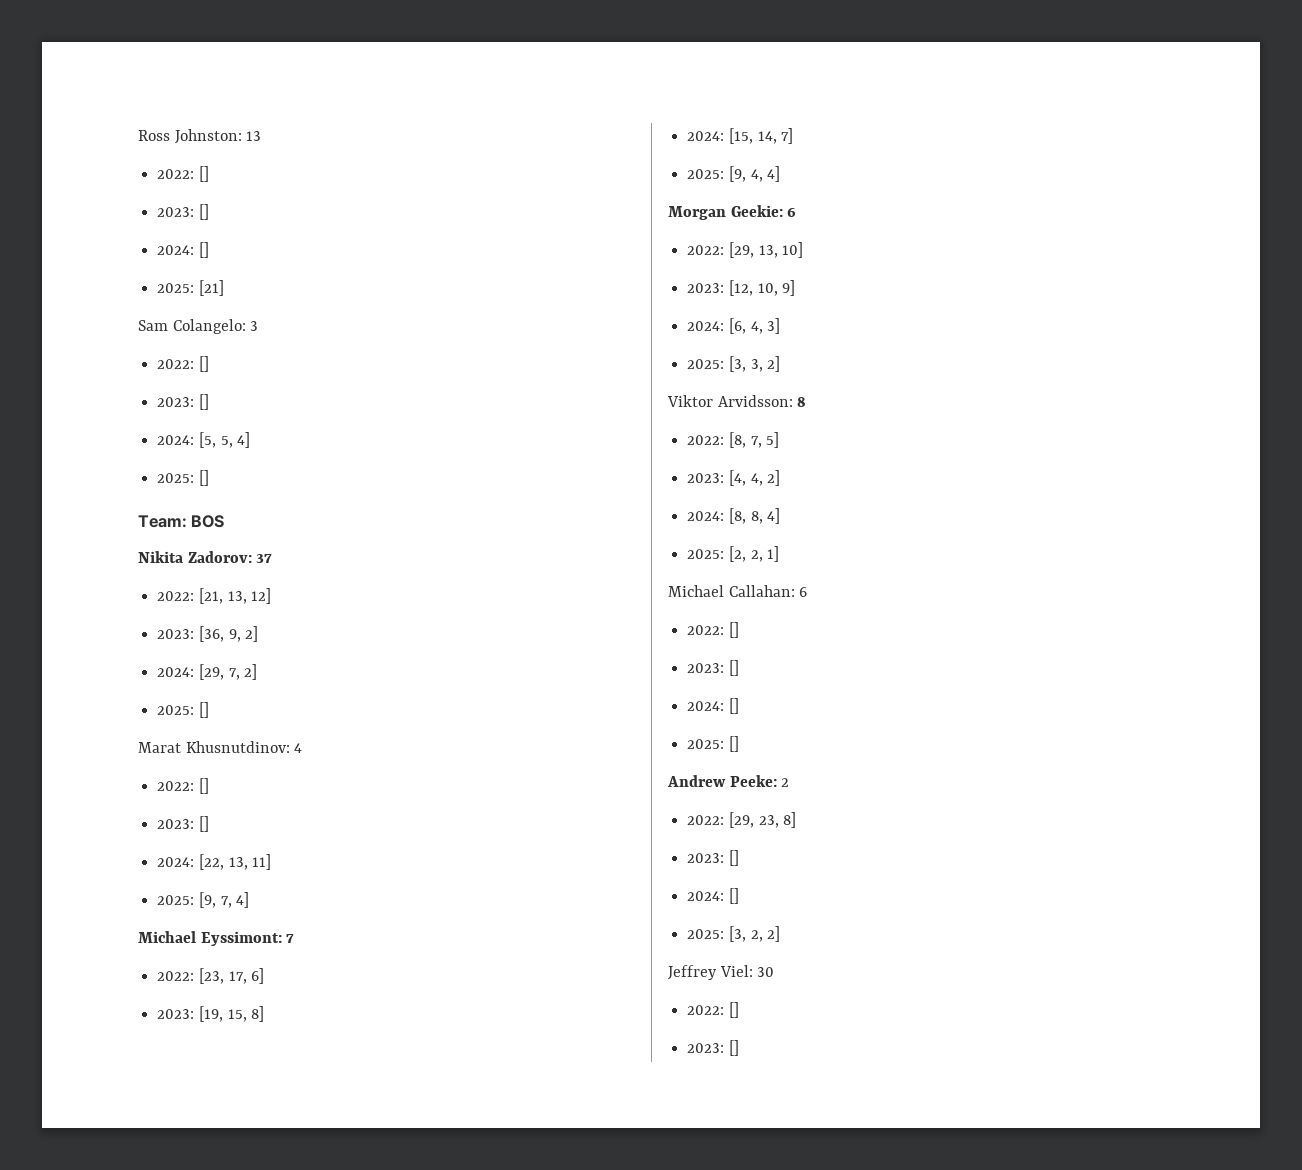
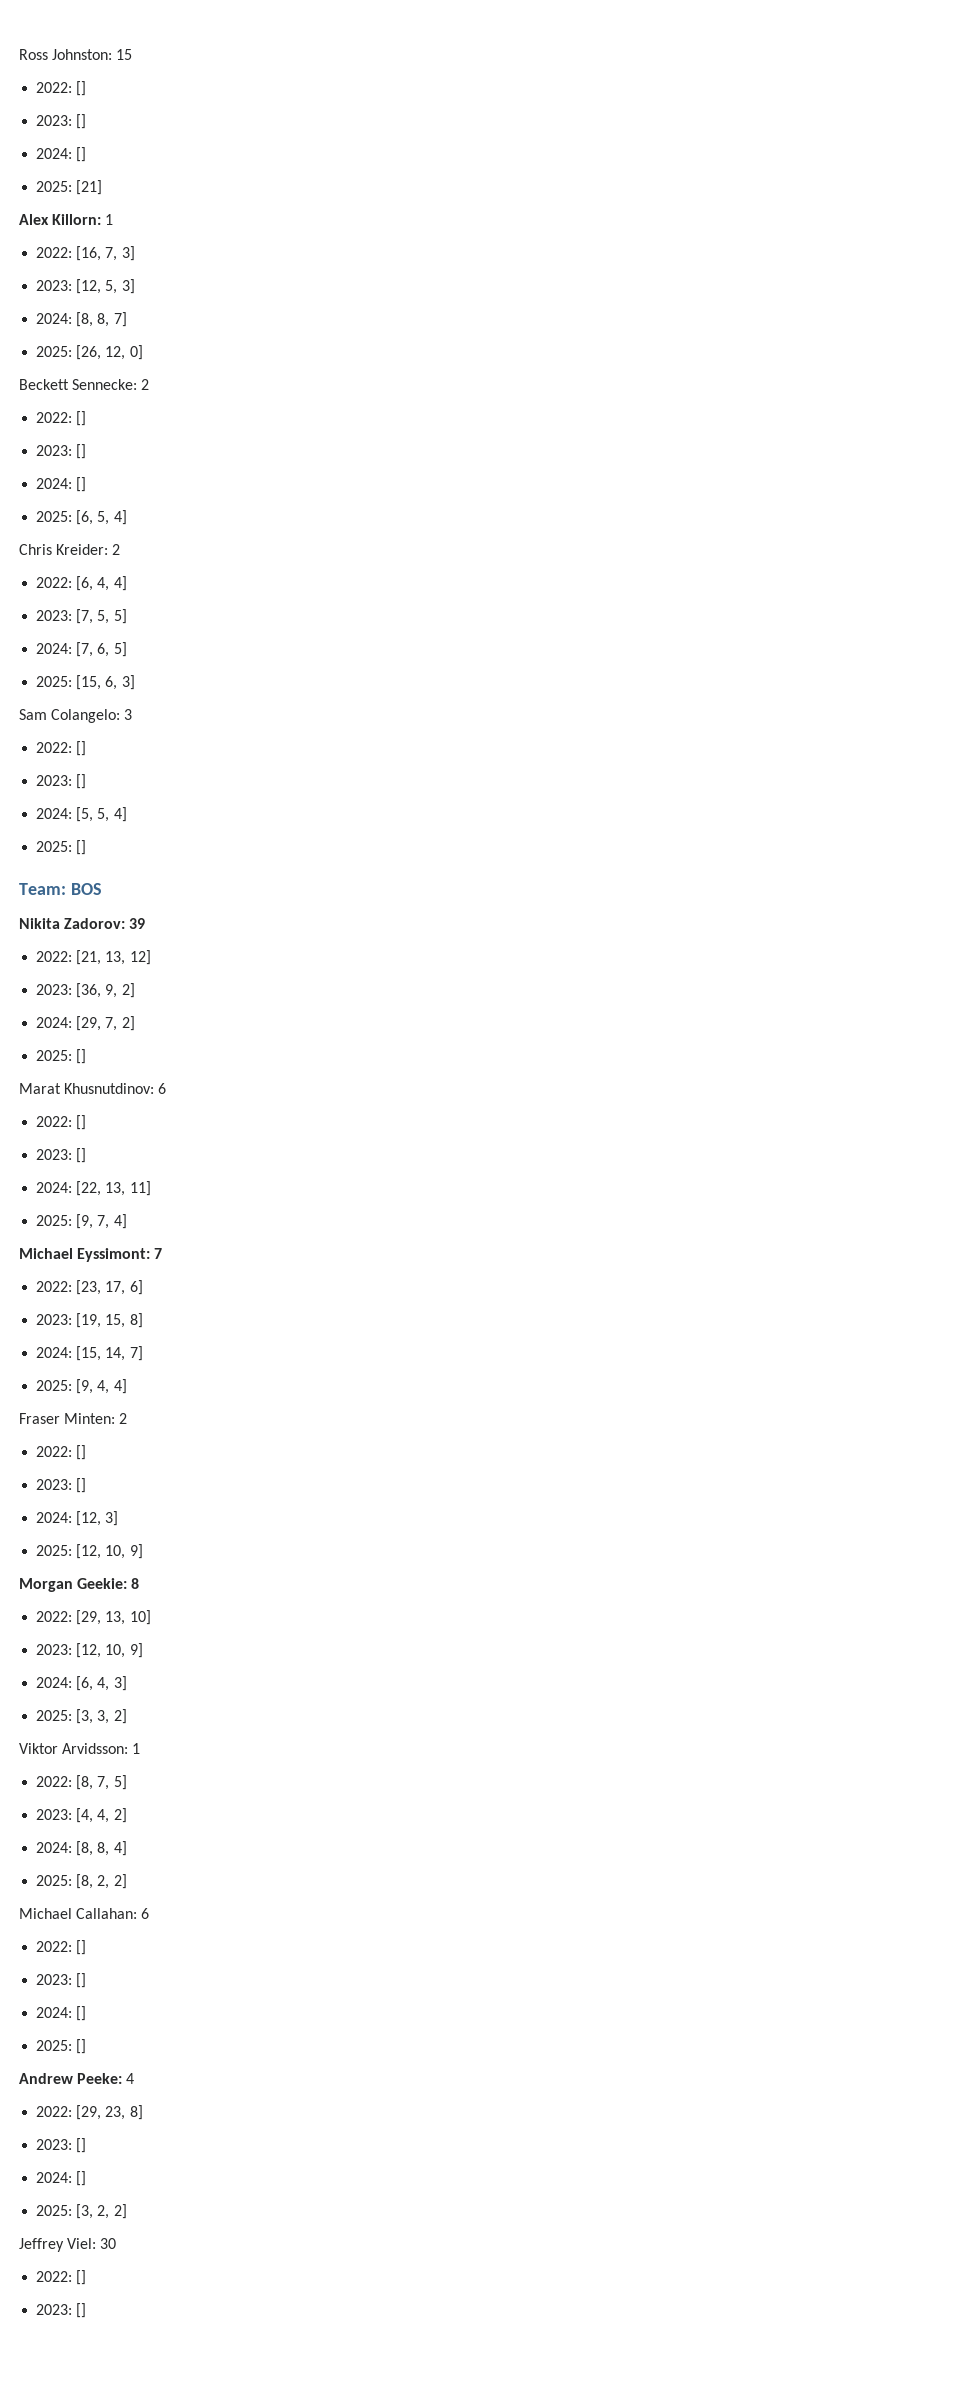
- Ross Johnston: 13
+ Ross Johnston: 15
+ Alex Killorn: 1
+ 2022: [16, 7, 3]
+ 2023: [12, 5, 3]
+ 2024: [8, 8, 7]
+ 2025: [26, 12, 0]
+ Beckett Sennecke: 2
+ 2022: []
+ 2023: []
+ 2024: []
+ 2025: [6, 5, 4]
+ Chris Kreider: 2
+ 2022: [6, 4, 4]
+ 2023: [7, 5, 5]
+ 2024: [7, 6, 5]
+ 2025: [15, 6, 3]
- Nikita Zadorov: 37
+ Nikita Zadorov: 39
- Marat Khusnutdinov: 4
+ Marat Khusnutdinov: 6
+ Fraser Minten: 2
+ 2022: []
+ 2023: []
+ 2024: [12, 3]
+ 2025: [12, 10, 9]
- Morgan Geekie: 6
+ Morgan Geekie: 8
- Viktor Arvidsson: 8
+ Viktor Arvidsson: 1
- 2025: [2, 2, 1]
+ 2025: [8, 2, 2]
- Andrew Peeke: 2
+ Andrew Peeke: 4

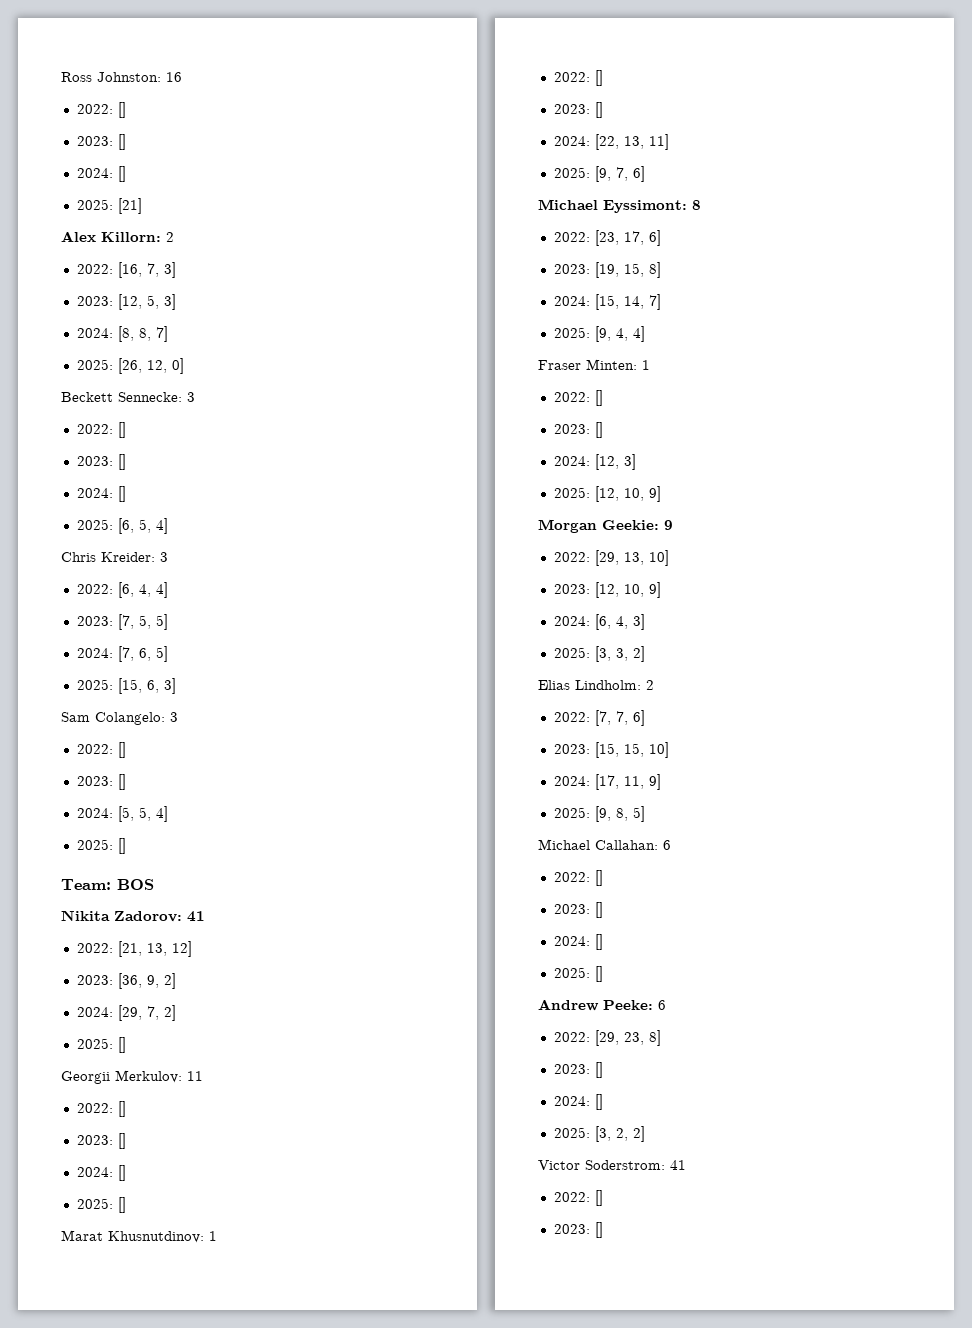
- Ross Johnston: 15
+ Ross Johnston: 16
- Alex Killorn: 1
+ Alex Killorn: 2
- Beckett Sennecke: 2
+ Beckett Sennecke: 3
- Chris Kreider: 2
+ Chris Kreider: 3
- Nikita Zadorov: 39
+ Nikita Zadorov: 41
+ Georgii Merkulov: 11
+ 2022: []
+ 2023: []
+ 2024: []
+ 2025: []
- Marat Khusnutdinov: 6
+ Marat Khusnutdinov: 1
- 2025: [9, 7, 4]
+ 2025: [9, 7, 6]
- Michael Eyssimont: 7
+ Michael Eyssimont: 8
- Fraser Minten: 2
+ Fraser Minten: 1
- Morgan Geekie: 8
+ Morgan Geekie: 9
- Viktor Arvidsson: 1
- 2022: [8, 7, 5]
- 2023: [4, 4, 2]
- 2024: [8, 8, 4]
- 2025: [8, 2, 2]
+ Elias Lindholm: 2
+ 2022: [7, 7, 6]
+ 2023: [15, 15, 10]
+ 2024: [17, 11, 9]
+ 2025: [9, 8, 5]
- Andrew Peeke: 4
+ Andrew Peeke: 6
- Jeffrey Viel: 30
+ Victor Soderstrom: 41

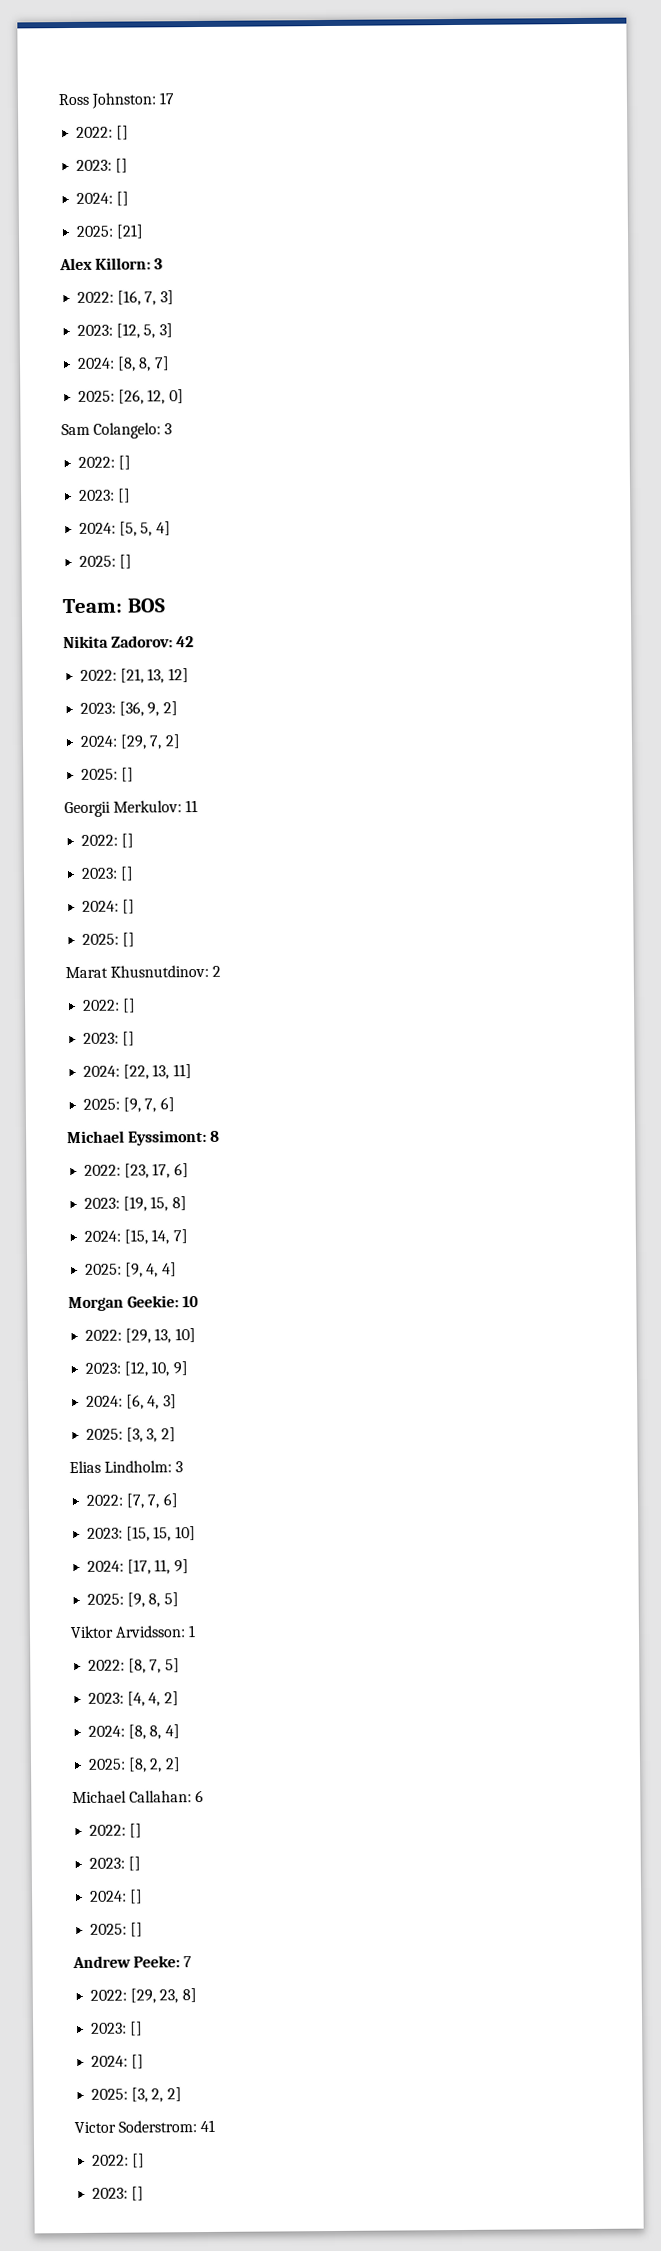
- Ross Johnston: 16
+ Ross Johnston: 17
- Alex Killorn: 2
+ Alex Killorn: 3
- Beckett Sennecke: 3
- 2022: []
- 2023: []
- 2024: []
- 2025: [6, 5, 4]
- Chris Kreider: 3
- 2022: [6, 4, 4]
- 2023: [7, 5, 5]
- 2024: [7, 6, 5]
- 2025: [15, 6, 3]
- Nikita Zadorov: 41
+ Nikita Zadorov: 42
- Marat Khusnutdinov: 1
+ Marat Khusnutdinov: 2
- Fraser Minten: 1
- 2022: []
- 2023: []
- 2024: [12, 3]
- 2025: [12, 10, 9]
- Morgan Geekie: 9
+ Morgan Geekie: 10
- Elias Lindholm: 2
+ Elias Lindholm: 3
+ Viktor Arvidsson: 1
+ 2022: [8, 7, 5]
+ 2023: [4, 4, 2]
+ 2024: [8, 8, 4]
+ 2025: [8, 2, 2]
- Andrew Peeke: 6
+ Andrew Peeke: 7

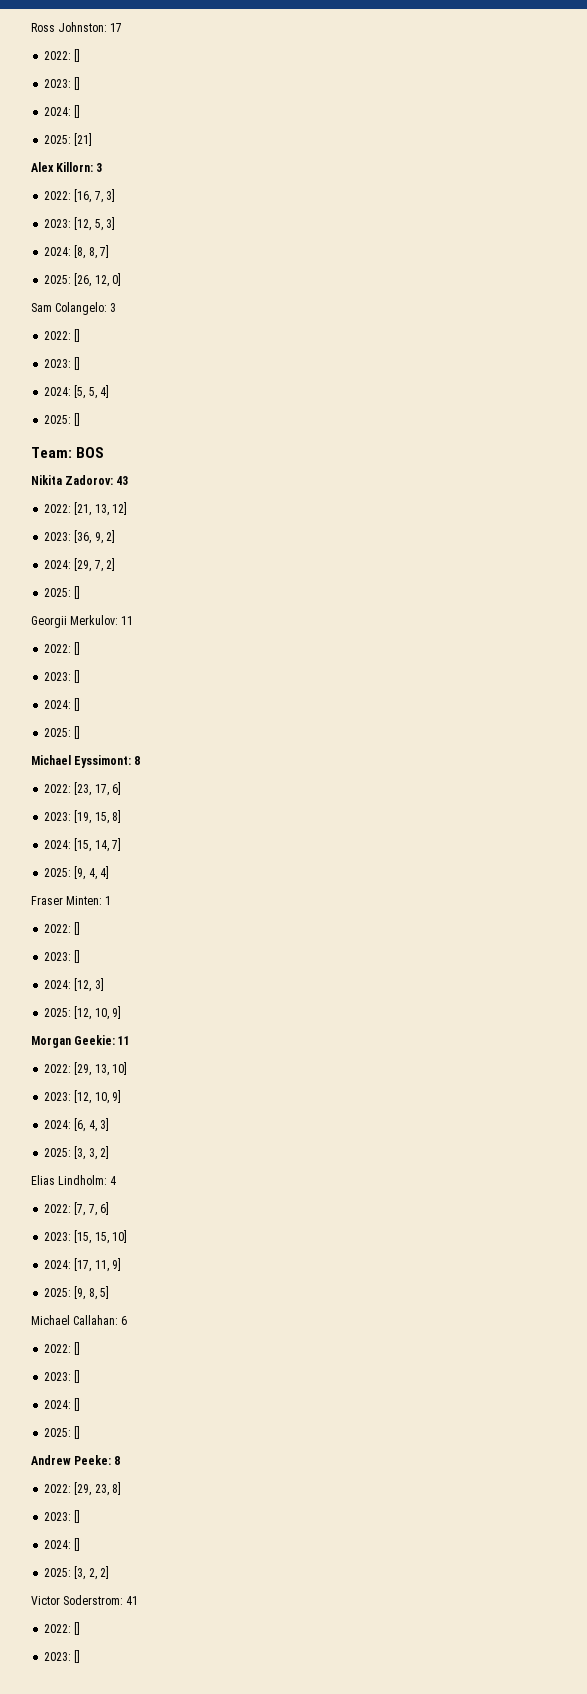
- Nikita Zadorov: 42
+ Nikita Zadorov: 43
- Marat Khusnutdinov: 2
- 2022: []
- 2023: []
- 2024: [22, 13, 11]
- 2025: [9, 7, 6]
+ Fraser Minten: 1
+ 2022: []
+ 2023: []
+ 2024: [12, 3]
+ 2025: [12, 10, 9]
- Morgan Geekie: 10
+ Morgan Geekie: 11
- Elias Lindholm: 3
+ Elias Lindholm: 4
- Viktor Arvidsson: 1
- 2022: [8, 7, 5]
- 2023: [4, 4, 2]
- 2024: [8, 8, 4]
- 2025: [8, 2, 2]
- Andrew Peeke: 7
+ Andrew Peeke: 8

